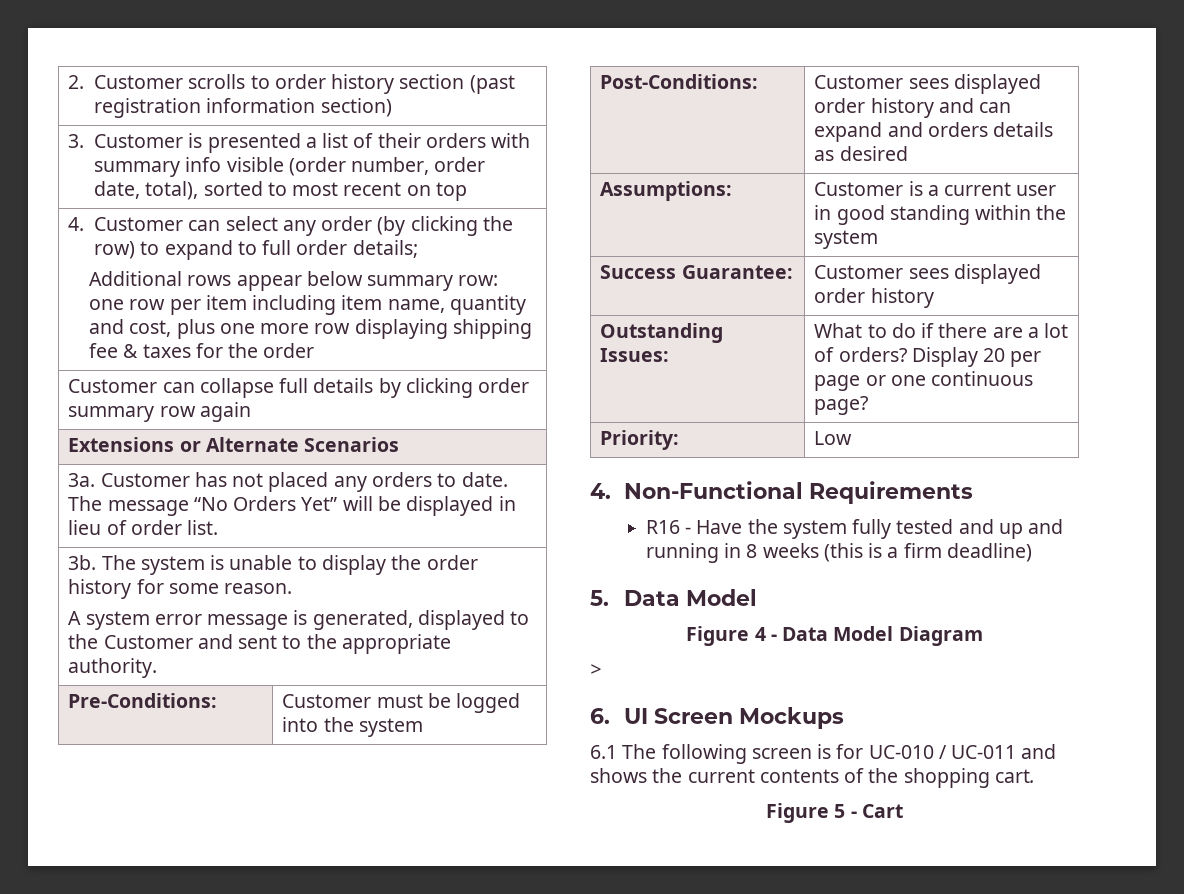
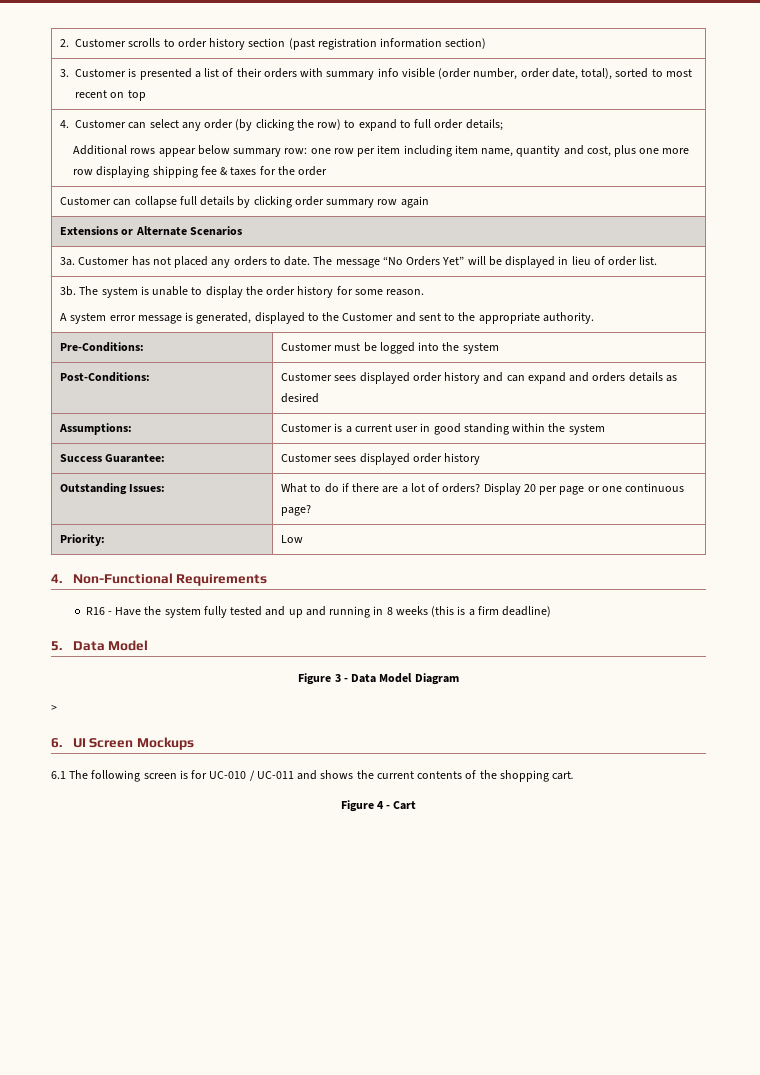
- Figure 4 - Data Model Diagram
+ Figure 3 - Data Model Diagram
- Figure 5 - Cart
+ Figure 4 - Cart

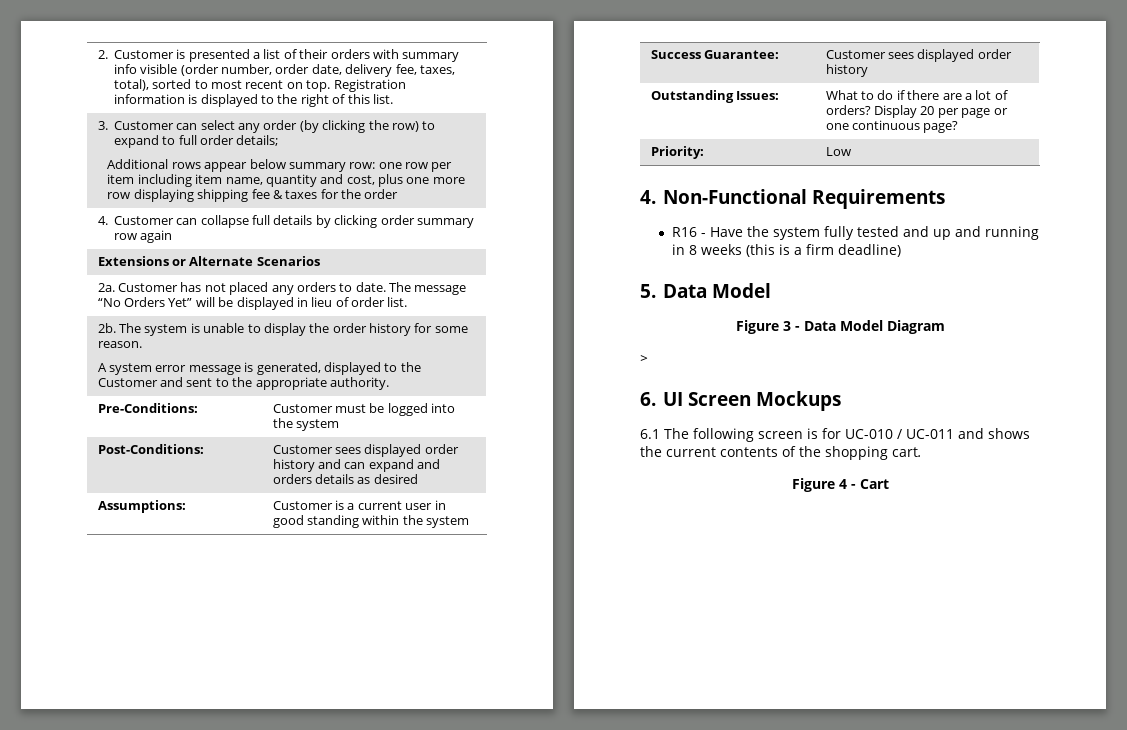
- 2. Customer scrolls to order history section (past registration information section)
- 3. Customer is presented a list of their orders with summary info visible (order number, order date, total), sorted to most recent on top
- 4. Customer can select any order (by clicking the row) to expand to full order details;
+ 2. Customer is presented a list of their orders with summary info visible (order number, order date, delivery fee, taxes, total), sorted to most recent on top. Registration information is displayed to the right of this list.
+ 3. Customer can select any order (by clicking the row) to expand to full order details;
- Customer can collapse full details by clicking order summary row again
+ 4. Customer can collapse full details by clicking order summary row again
- 3a. Customer has not placed any orders to date. The message “No Orders Yet” will be displayed in lieu of order list.
+ 2a. Customer has not placed any orders to date. The message “No Orders Yet” will be displayed in lieu of order list.
- 3b. The system is unable to display the order history for some reason.
+ 2b. The system is unable to display the order history for some reason.

